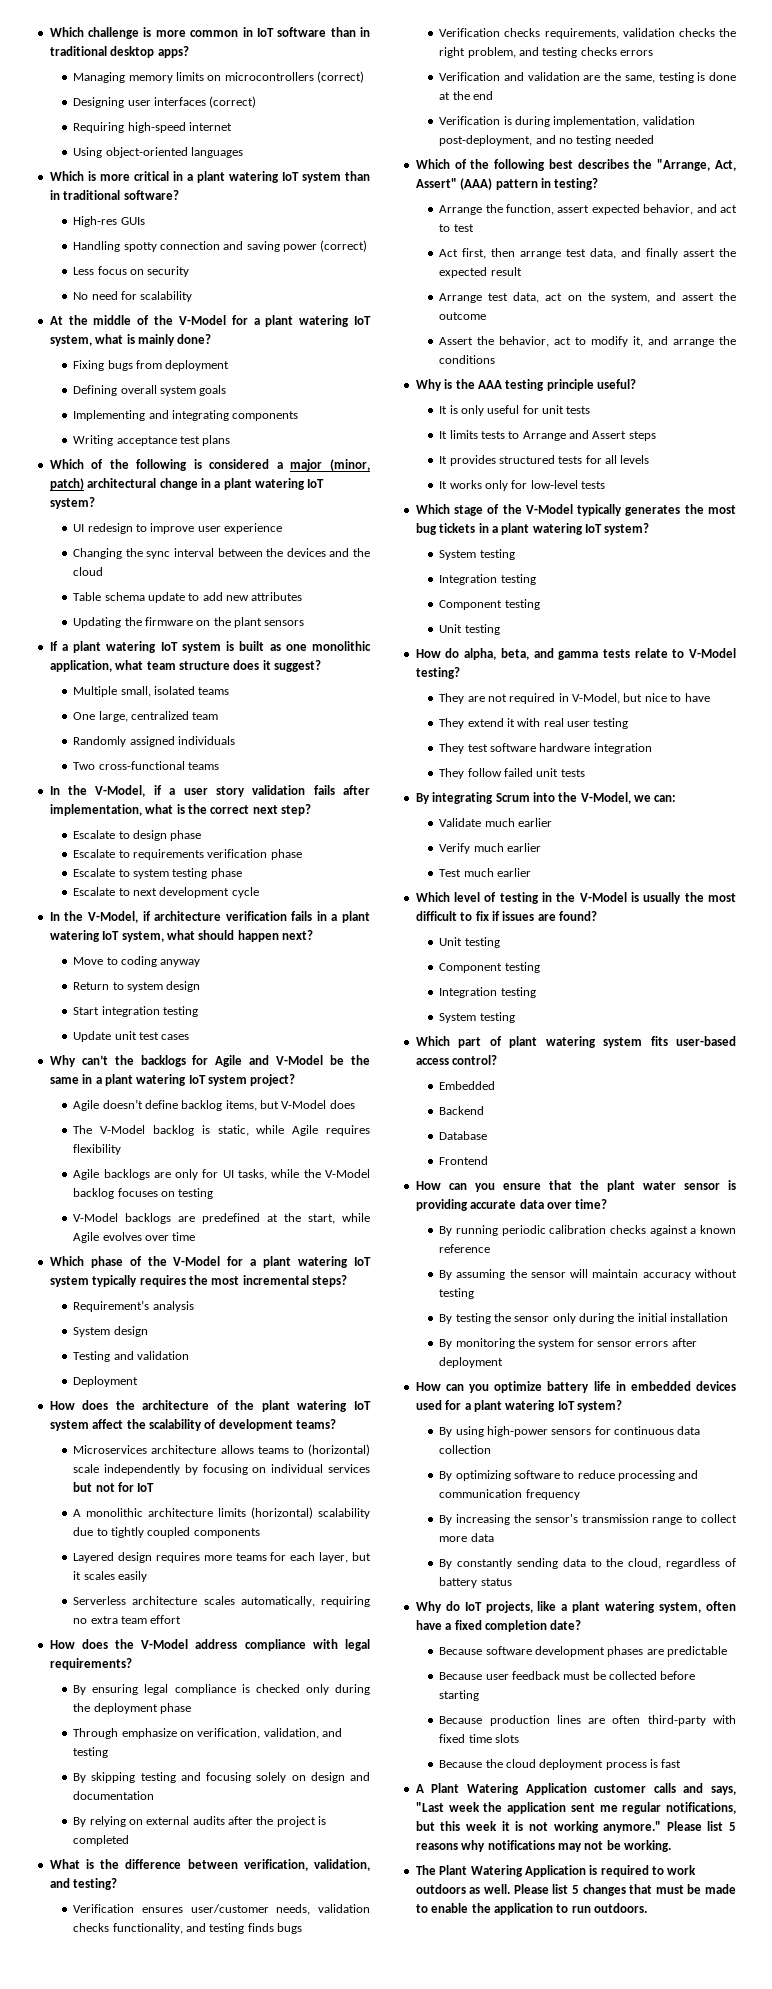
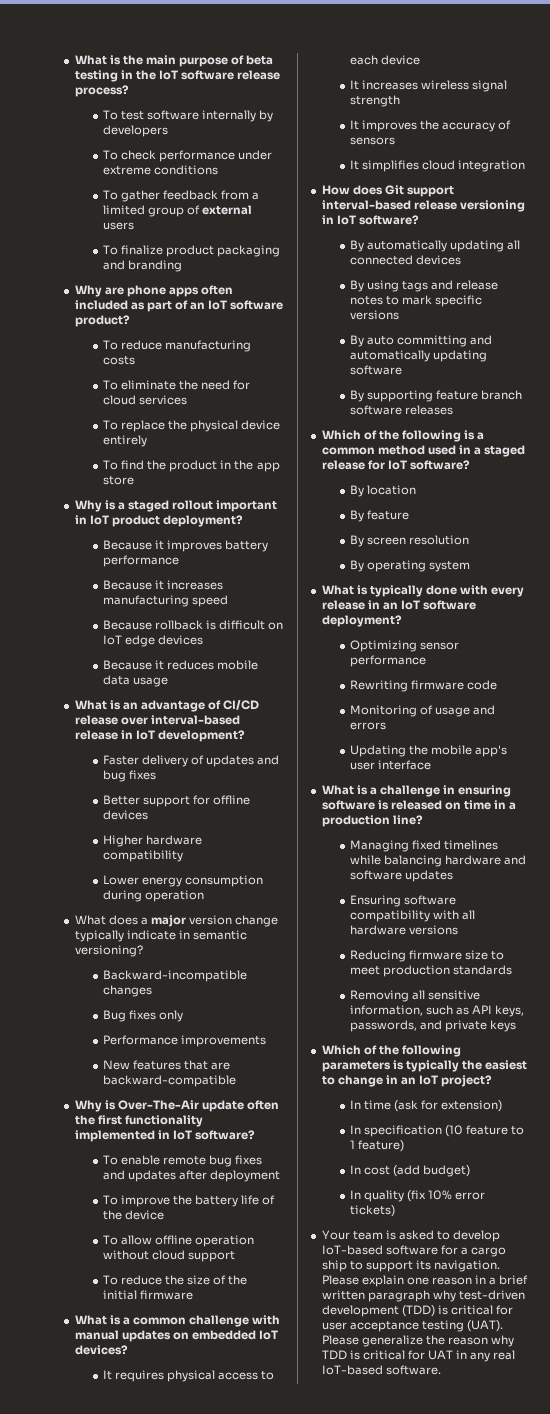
- Which challenge is more common in IoT software than in traditional desktop apps?
- Managing memory limits on microcontrollers (correct)
- Designing user interfaces (correct)
- Requiring high-speed internet
- Using object-oriented languages
- Which is more critical in a plant watering IoT system than in traditional software?
- High-res GUIs
- Handling spotty connection and saving power (correct)
- Less focus on security
- No need for scalability
- At the middle of the V-Model for a plant watering IoT system, what is mainly done?
- Fixing bugs from deployment
- Defining overall system goals
- Implementing and integrating components
- Writing acceptance test plans
+ What is the main purpose of beta testing in the IoT software release process?
+ To test software internally by developers
+ To check performance under extreme conditions
+ To gather feedback from a limited group of external users
+ To finalize product packaging and branding
+ Why are phone apps often included as part of an IoT software product?
+ To reduce manufacturing costs
+ To eliminate the need for cloud services
+ To replace the physical device entirely
+ To find the product in the app store
+ Why is a staged rollout important in IoT product deployment?
+ Because it improves battery performance
+ Because it increases manufacturing speed
+ Because rollback is difficult on IoT edge devices
+ Because it reduces mobile data usage
+ What is an advantage of CI/CD release over interval-based release in IoT development?
+ Faster delivery of updates and bug fixes
+ Better support for offline devices
+ Higher hardware compatibility
+ Lower energy consumption during operation
+ What does a major version change typically indicate in semantic versioning?
+ Backward-incompatible changes
+ Bug fixes only
+ Performance improvements
+ New features that are backward-compatible
+ Why is Over-The-Air update often the first functionality implemented in IoT software?
+ To enable remote bug fixes and updates after deployment
+ To improve the battery life of the device
+ To allow offline operation without cloud support
+ To reduce the size of the initial firmware
+ What is a common challenge with manual updates on embedded IoT devices?
+ It requires physical access to each device
+ It increases wireless signal strength
+ It improves the accuracy of sensors
+ It simplifies cloud integration
+ How does Git support interval-based release versioning in IoT software?
+ By automatically updating all connected devices
+ By using tags and release notes to mark specific versions
+ By auto committing and automatically updating software
+ By supporting feature branch software releases
- Which of the following is considered a major (minor, patch) architectural change in a plant watering IoT system?
- UI redesign to improve user experience
- Changing the sync interval between the devices and the cloud
- Table schema update to add new attributes
- Updating the firmware on the plant sensors
- If a plant watering IoT system is built as one monolithic application, what team structure does it suggest?
- Multiple small, isolated teams
- One large, centralized team
- Randomly assigned individuals
- Two cross-functional teams
- In the V-Model, if a user story validation fails after implementation, what is the correct next step?
- Escalate to design phase
- Escalate to requirements verification phase
- Escalate to system testing phase
- Escalate to next development cycle
- In the V-Model, if architecture verification fails in a plant watering IoT system, what should happen next?
- Move to coding anyway
- Return to system design
- Start integration testing
- Update unit test cases
- Why can’t the backlogs for Agile and V-Model be the same in a plant watering IoT system project?
- Agile doesn’t define backlog items, but V-Model does
- The V-Model backlog is static, while Agile requires flexibility
- Agile backlogs are only for UI tasks, while the V-Model backlog focuses on testing
- V-Model backlogs are predefined at the start, while Agile evolves over time
- Which phase of the V-Model for a plant watering IoT system typically requires the most incremental steps?
- Requirement’s analysis
- System design
- Testing and validation
- Deployment
- How does the architecture of the plant watering IoT system affect the scalability of development teams?
- Microservices architecture allows teams to (horizontal) scale independently by focusing on individual services but not for IoT
- A monolithic architecture limits (horizontal) scalability due to tightly coupled components
- Layered design requires more teams for each layer, but it scales easily
- Serverless architecture scales automatically, requiring no extra team effort
- How does the V-Model address compliance with legal requirements?
- By ensuring legal compliance is checked only during the deployment phase
- Through emphasize on verification, validation, and testing
- By skipping testing and focusing solely on design and documentation
- By relying on external audits after the project is completed
- What is the difference between verification, validation, and testing?
- Verification ensures user/customer needs, validation checks functionality, and testing finds bugs
- Verification checks requirements, validation checks the right problem, and testing checks errors
- Verification and validation are the same, testing is done at the end
- Verification is during implementation, validation post-deployment, and no testing needed
- Which of the following best describes the "Arrange, Act, Assert" (AAA) pattern in testing?
- Arrange the function, assert expected behavior, and act to test
- Act first, then arrange test data, and finally assert the expected result
- Arrange test data, act on the system, and assert the outcome
- Assert the behavior, act to modify it, and arrange the conditions
- Why is the AAA testing principle useful?
- It is only useful for unit tests
- It limits tests to Arrange and Assert steps
- It provides structured tests for all levels
- It works only for low-level tests
- Which stage of the V-Model typically generates the most bug tickets in a plant watering IoT system?
- System testing
- Integration testing
- Component testing
- Unit testing
- How do alpha, beta, and gamma tests relate to V-Model testing?
- They are not required in V-Model, but nice to have
- They extend it with real user testing
- They test software hardware integration
- They follow failed unit tests
- By integrating Scrum into the V-Model, we can:
- Validate much earlier
- Verify much earlier
- Test much earlier
- Which level of testing in the V-Model is usually the most difficult to fix if issues are found?
- Unit testing
- Component testing
- Integration testing
- System testing
- Which part of plant watering system fits user-based access control?
- Embedded
- Backend
- Database
- Frontend
- How can you ensure that the plant water sensor is providing accurate data over time?
- By running periodic calibration checks against a known reference
- By assuming the sensor will maintain accuracy without testing
- By testing the sensor only during the initial installation
- By monitoring the system for sensor errors after deployment
- How can you optimize battery life in embedded devices used for a plant watering IoT system?
- By using high-power sensors for continuous data collection
- By optimizing software to reduce processing and communication frequency
- By increasing the sensor's transmission range to collect more data
- By constantly sending data to the cloud, regardless of battery status
- Why do IoT projects, like a plant watering system, often have a fixed completion date?
- Because software development phases are predictable
- Because user feedback must be collected before starting
- Because production lines are often third-party with fixed time slots
- Because the cloud deployment process is fast
- A Plant Watering Application customer calls and says, "Last week the application sent me regular notifications, but this week it is not working anymore." Please list 5 reasons why notifications may not be working.
- The Plant Watering Application is required to work outdoors as well. Please list 5 changes that must be made to enable the application to run outdoors.
+ Which of the following is a common method used in a staged release for IoT software?
+ By location
+ By feature
+ By screen resolution
+ By operating system
+ What is typically done with every release in an IoT software deployment?
+ Optimizing sensor performance
+ Rewriting firmware code
+ Monitoring of usage and errors
+ Updating the mobile app's user interface
+ What is a challenge in ensuring software is released on time in a production line?
+ Managing fixed timelines while balancing hardware and software updates
+ Ensuring software compatibility with all hardware versions
+ Reducing firmware size to meet production standards
+ Removing all sensitive information, such as API keys, passwords, and private keys
+ Which of the following parameters is typically the easiest to change in an IoT project?
+ In time (ask for extension)
+ In specification (10 feature to 1 feature)
+ In cost (add budget)
+ In quality (fix 10% error tickets)
+ Your team is asked to develop IoT-based software for a cargo ship to support its navigation. Please explain one reason in a brief written paragraph why test-driven development (TDD) is critical for user acceptance testing (UAT). Please generalize the reason why TDD is critical for UAT in any real IoT-based software.

